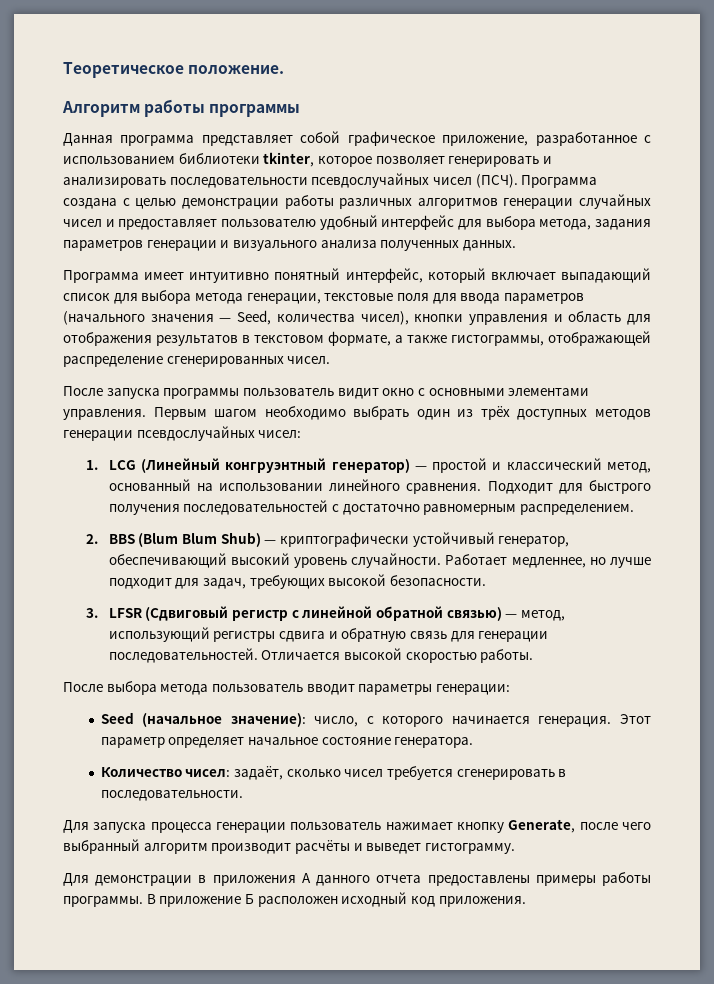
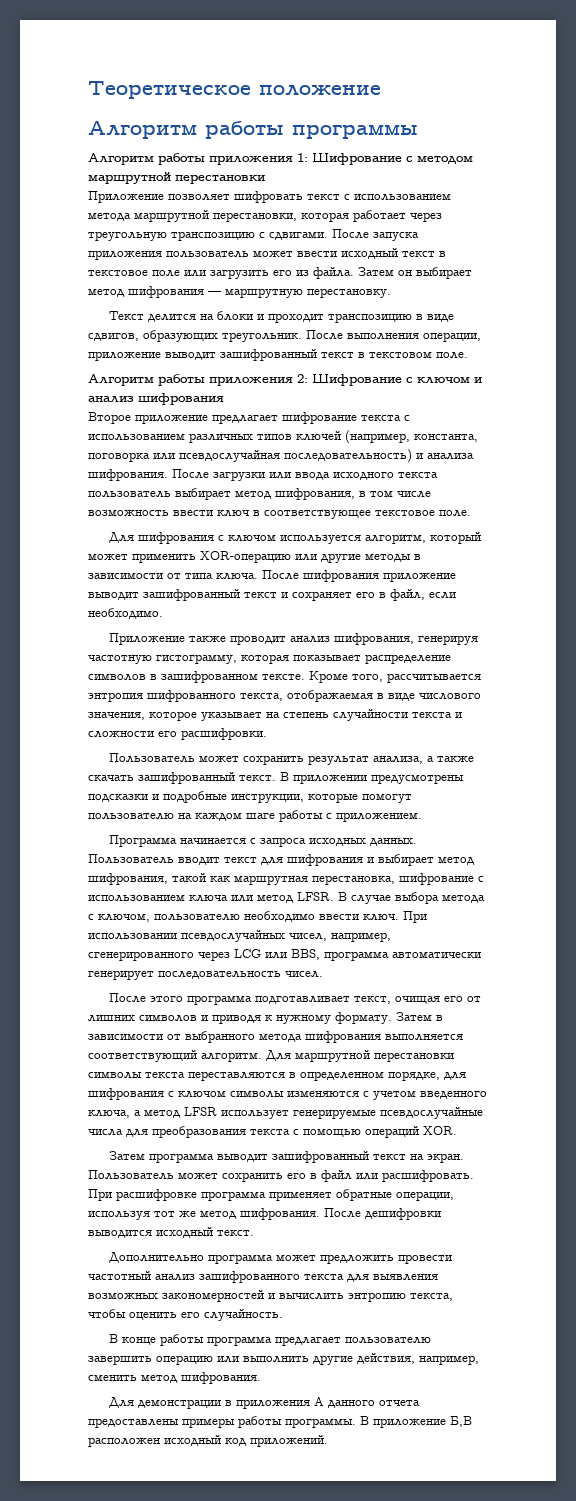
- Теоретическое положение.
+ Теоретическое положение
- Данная программа представляет собой графическое приложение, разработанное с использованием библиотеки tkinter, которое позволяет генерировать и анализировать последовательности псевдослучайных чисел (ПСЧ). Программа создана с целью демонстрации работы различных алгоритмов генерации случайных чисел и предоставляет пользователю удобный интерфейс для выбора метода, задания параметров генерации и визуального анализа полученных данных.
- Программа имеет интуитивно понятный интерфейс, который включает выпадающий список для выбора метода генерации, текстовые поля для ввода параметров (начального значения — Seed, количества чисел), кнопки управления и область для отображения результатов в текстовом формате, а также гистограммы, отображающей распределение сгенерированных чисел.
- После запуска программы пользователь видит окно с основными элементами управления. Первым шагом необходимо выбрать один из трёх доступных методов генерации псевдослучайных чисел:
- 1. LCG (Линейный конгруэнтный генератор) — простой и классический метод, основанный на использовании линейного сравнения. Подходит для быстрого получения последовательностей с достаточно равномерным распределением.
- 2. BBS (Blum Blum Shub) — криптографически устойчивый генератор, обеспечивающий высокий уровень случайности. Работает медленнее, но лучше подходит для задач, требующих высокой безопасности.
- 3. LFSR (Сдвиговый регистр с линейной обратной связью) — метод, использующий регистры сдвига и обратную связь для генерации последовательностей. Отличается высокой скоростью работы.
- После выбора метода пользователь вводит параметры генерации:
- Seed (начальное значение): число, с которого начинается генерация. Этот параметр определяет начальное состояние генератора.
- Количество чисел: задаёт, сколько чисел требуется сгенерировать в последовательности.
- Для запуска процесса генерации пользователь нажимает кнопку Generate, после чего выбранный алгоритм производит расчёты и выведет гистограмму.
+ Алгоритм работы приложения 1: Шифрование с методом маршрутной перестановки
+ Приложение позволяет шифровать текст с использованием метода маршрутной перестановки, которая работает через треугольную транспозицию с сдвигами. После запуска приложения пользователь может ввести исходный текст в текстовое поле или загрузить его из файла. Затем он выбирает метод шифрования — маршрутную перестановку.
+ Текст делится на блоки и проходит транспозицию в виде сдвигов, образующих треугольник. После выполнения операции, приложение выводит зашифрованный текст в текстовом поле.
+ Алгоритм работы приложения 2: Шифрование с ключом и анализ шифрования
+ Второе приложение предлагает шифрование текста с использованием различных типов ключей (например, константа, поговорка или псевдослучайная последовательность) и анализа шифрования. После загрузки или ввода исходного текста пользователь выбирает метод шифрования, в том числе возможность ввести ключ в соответствующее текстовое поле.
+ Для шифрования с ключом используется алгоритм, который может применить XOR-операцию или другие методы в зависимости от типа ключа. После шифрования приложение выводит зашифрованный текст и сохраняет его в файл, если необходимо.
+ Приложение также проводит анализ шифрования, генерируя частотную гистограмму, которая показывает распределение символов в зашифрованном тексте. Кроме того, рассчитывается энтропия шифрованного текста, отображаемая в виде числового значения, которое указывает на степень случайности текста и сложности его расшифровки.
+ Пользователь может сохранить результат анализа, а также скачать зашифрованный текст. В приложении предусмотрены подсказки и подробные инструкции, которые помогут пользователю на каждом шаге работы с приложением.
+ Программа начинается с запроса исходных данных. Пользователь вводит текст для шифрования и выбирает метод шифрования, такой как маршрутная перестановка, шифрование с использованием ключа или метод LFSR. В случае выбора метода с ключом, пользователю необходимо ввести ключ. При использовании псевдослучайных чисел, например, сгенерированного через LCG или BBS, программа автоматически генерирует последовательность чисел.
+ После этого программа подготавливает текст, очищая его от лишних символов и приводя к нужному формату. Затем в зависимости от выбранного метода шифрования выполняется соответствующий алгоритм. Для маршрутной перестановки символы текста переставляются в определенном порядке, для шифрования с ключом символы изменяются с учетом введенного ключа, а метод LFSR использует генерируемые псевдослучайные числа для преобразования текста с помощью операций XOR.
+ Затем программа выводит зашифрованный текст на экран. Пользователь может сохранить его в файл или расшифровать. При расшифровке программа применяет обратные операции, используя тот же метод шифрования. После дешифровки выводится исходный текст.
+ Дополнительно программа может предложить провести частотный анализ зашифрованного текста для выявления возможных закономерностей и вычислить энтропию текста, чтобы оценить его случайность.
+ В конце работы программа предлагает пользователю завершить операцию или выполнить другие действия, например, сменить метод шифрования.
- В приложение Б расположен исходный код приложения.
+ В приложение Б,В расположен исходный код приложений.

